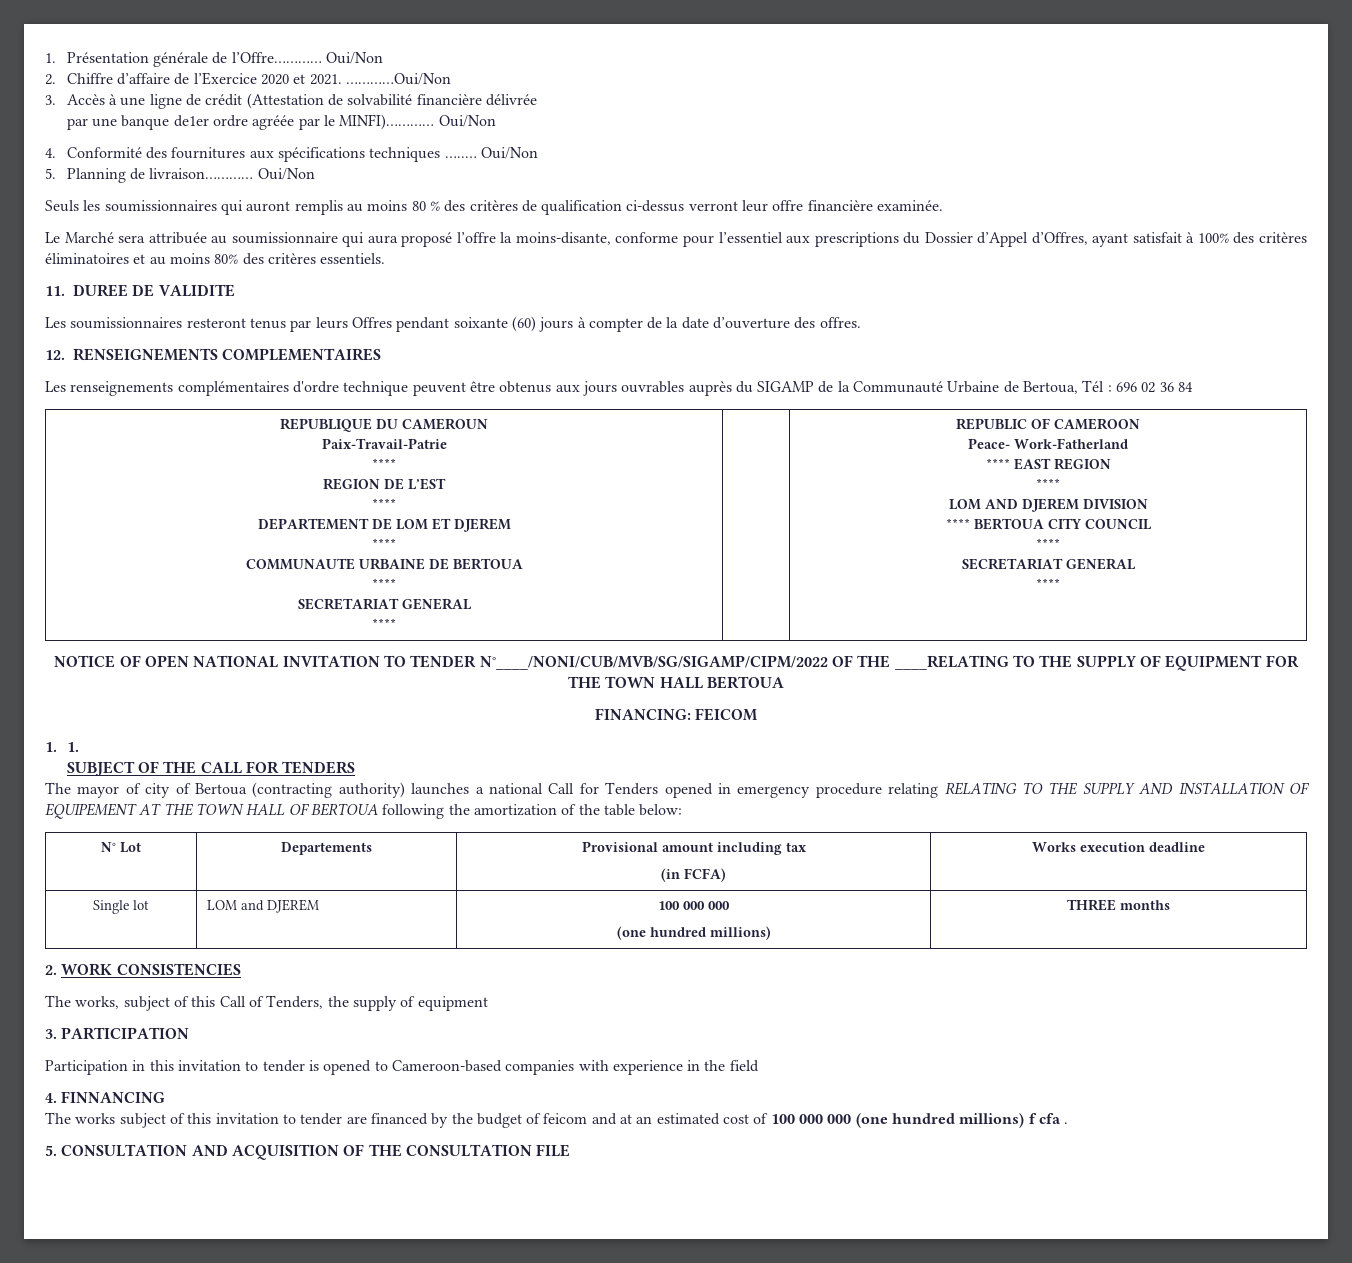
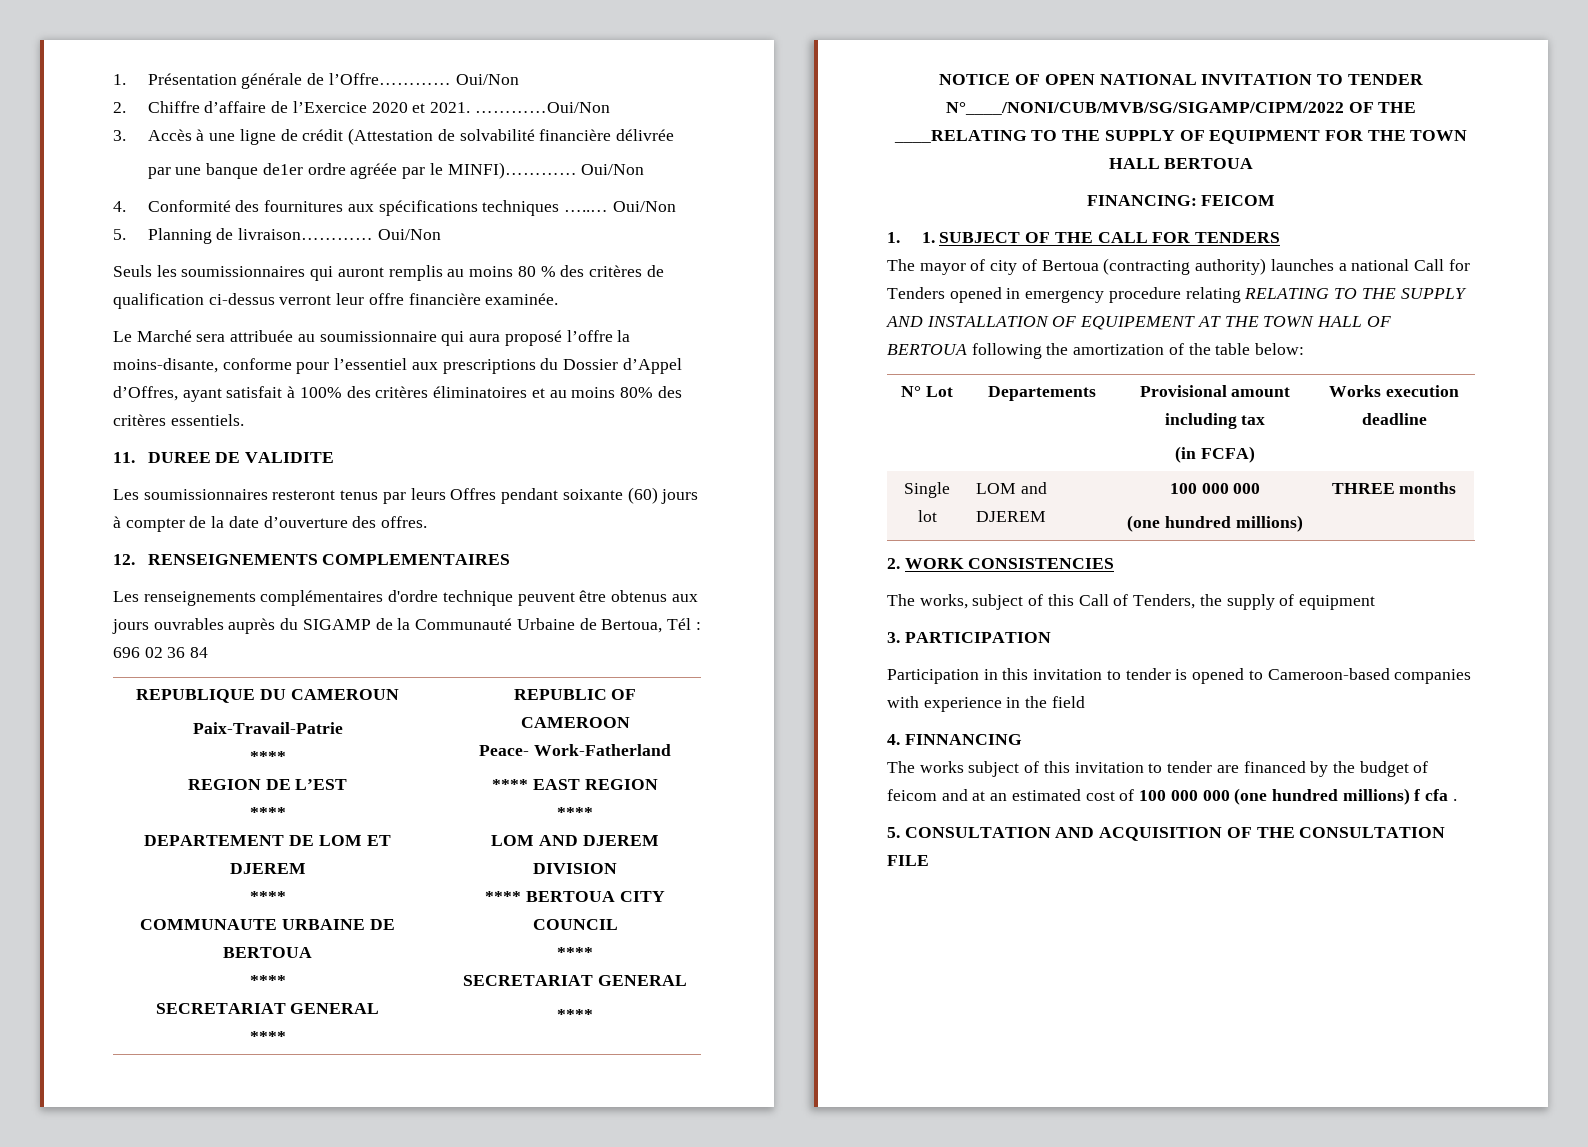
- 1. 1.
- SUBJECT OF THE CALL FOR TENDERS
+ 1. 1. SUBJECT OF THE CALL FOR TENDERS

